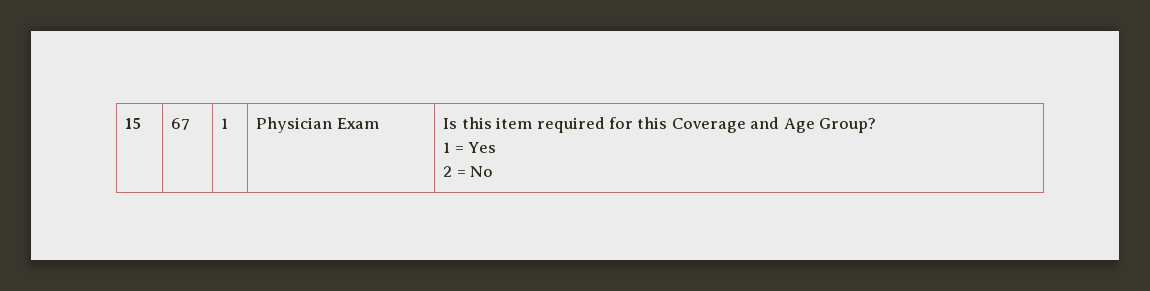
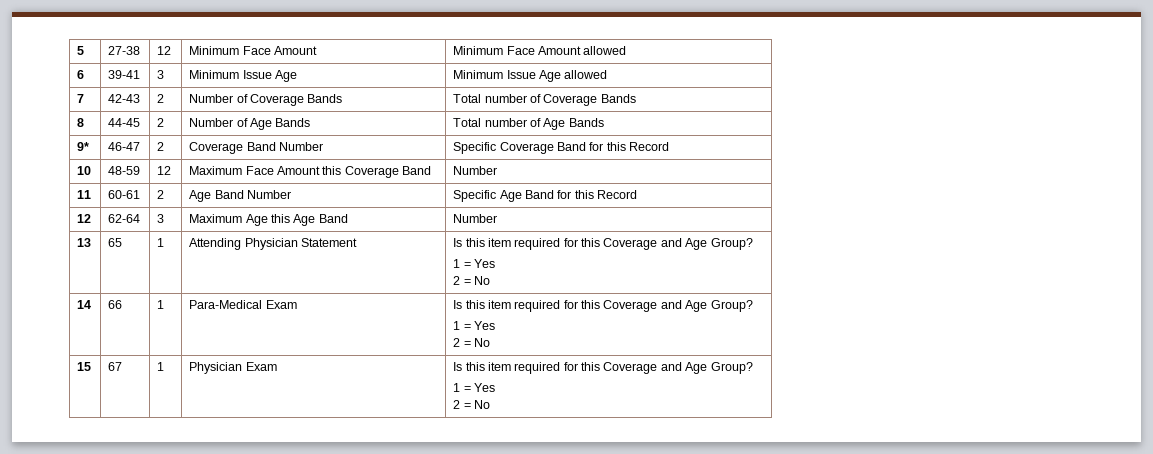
+ 5 | 27-38 | 12 | Minimum Face Amount | Minimum Face Amount allowed
+ 6 | 39-41 | 3 | Minimum Issue Age | Minimum Issue Age allowed
+ 7 | 42-43 | 2 | Number of Coverage Bands | Total number of Coverage Bands
+ 8 | 44-45 | 2 | Number of Age Bands | Total number of Age Bands
+ 9* | 46-47 | 2 | Coverage Band Number | Specific Coverage Band for this Record
+ 10 | 48-59 | 12 | Maximum Face Amount this Coverage Band | Number
+ 11 | 60-61 | 2 | Age Band Number | Specific Age Band for this Record
+ 12 | 62-64 | 3 | Maximum Age this Age Band | Number
+ 13 | 65 | 1 | Attending Physician Statement | Is this item required for this Coverage and Age Group?
+ 1 = Yes
+ 2 = No
+ 14 | 66 | 1 | Para-Medical Exam | Is this item required for this Coverage and Age Group?
+ 1 = Yes
+ 2 = No

